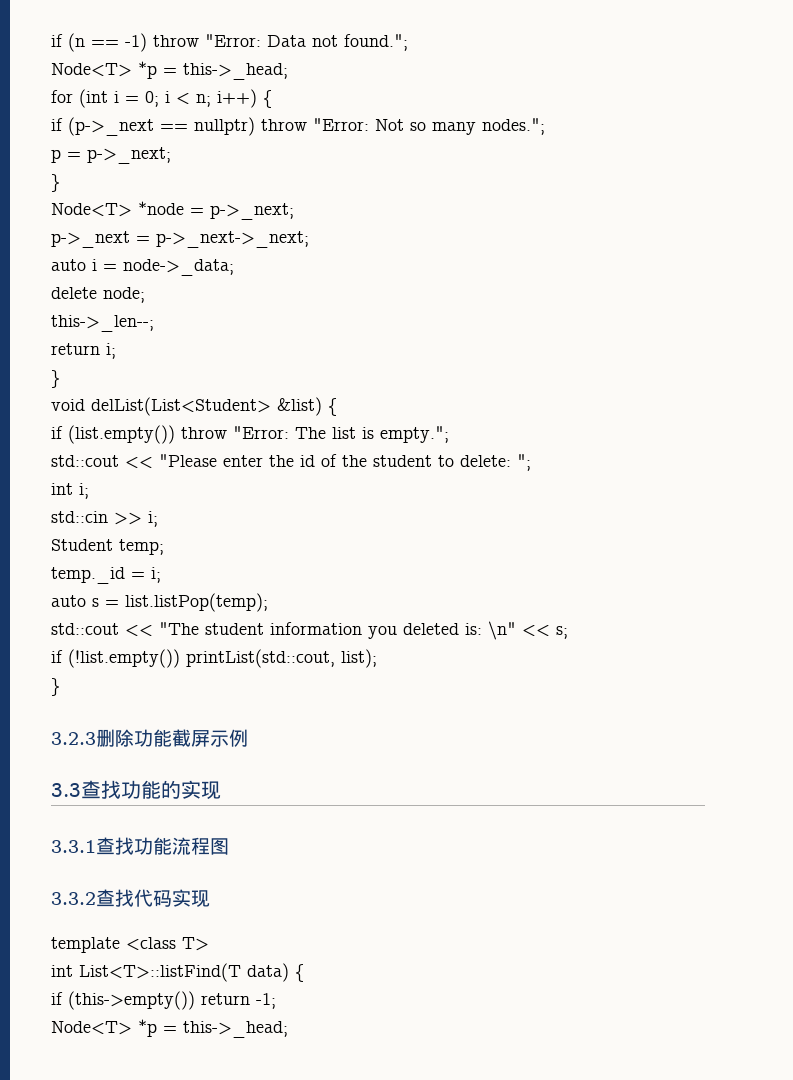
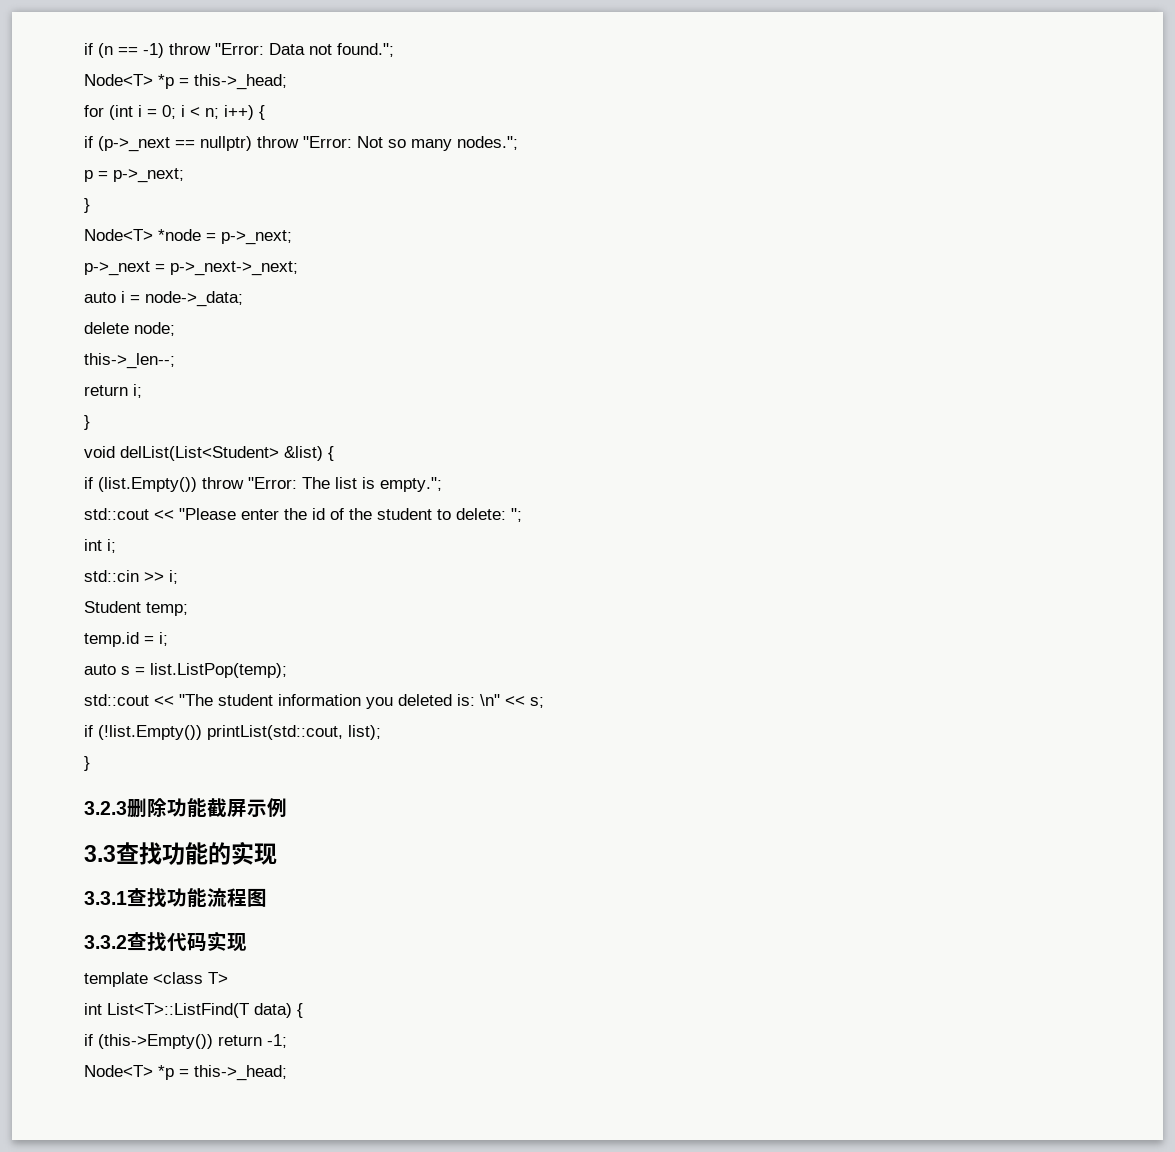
- if (list.empty()) throw "Error: The list is empty.";
+ if (list.Empty()) throw "Error: The list is empty.";
- temp._id = i;
+ temp.id = i;
- auto s = list.listPop(temp);
+ auto s = list.ListPop(temp);
- if (!list.empty()) printList(std::cout, list);
+ if (!list.Empty()) printList(std::cout, list);
- int List<T>::listFind(T data) {
+ int List<T>::ListFind(T data) {
- if (this->empty()) return -1;
+ if (this->Empty()) return -1;

